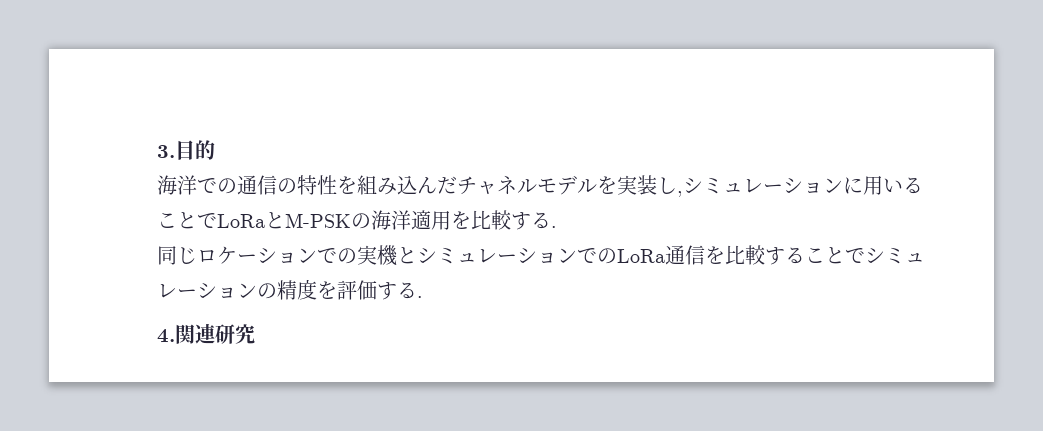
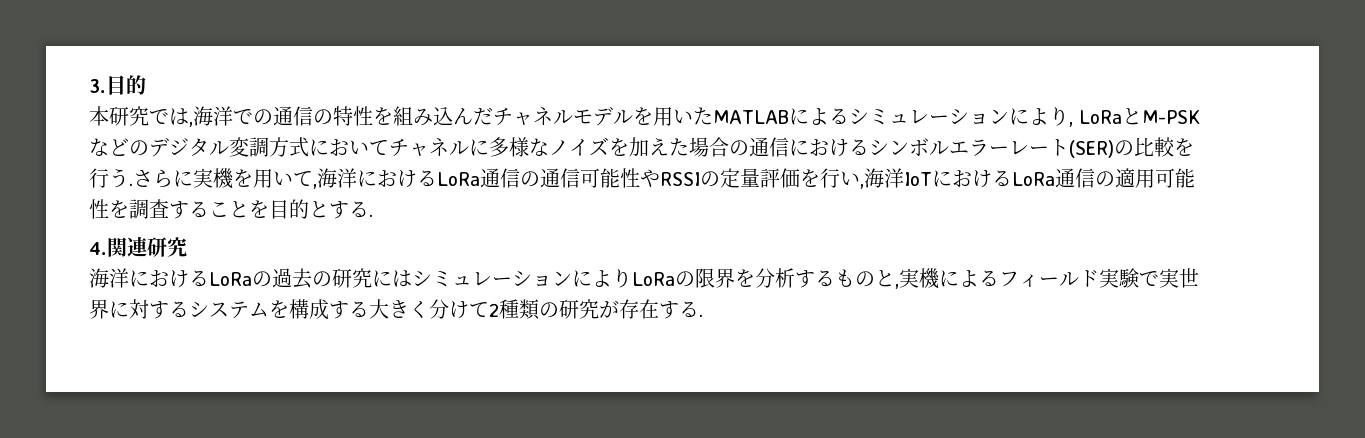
- 海洋での通信の特性を組み込んだチャネルモデルを実装し,シミュレーションに用いることでLoRaとM-PSKの海洋適用を比較する.
- 同じロケーションでの実機とシミュレーションでのLoRa通信を比較することでシミュレーションの精度を評価する.
+ 本研究では,海洋での通信の特性を組み込んだチャネルモデルを用いたMATLABによるシミュレーションにより, LoRaとM-PSKなどのデジタル変調方式においてチャネルに多様なノイズを加えた場合の通信におけるシンボルエラーレート(SER)の比較を行う.さらに実機を用いて,海洋におけるLoRa通信の通信可能性やRSSIの定量評価を行い,海洋IoTにおけるLoRa通信の適用可能性を調査することを目的とする.
+ 海洋におけるLoRaの過去の研究にはシミュレーションによりLoRaの限界を分析するものと,実機によるフィールド実験で実世界に対するシステムを構成する大きく分けて2種類の研究が存在する.

